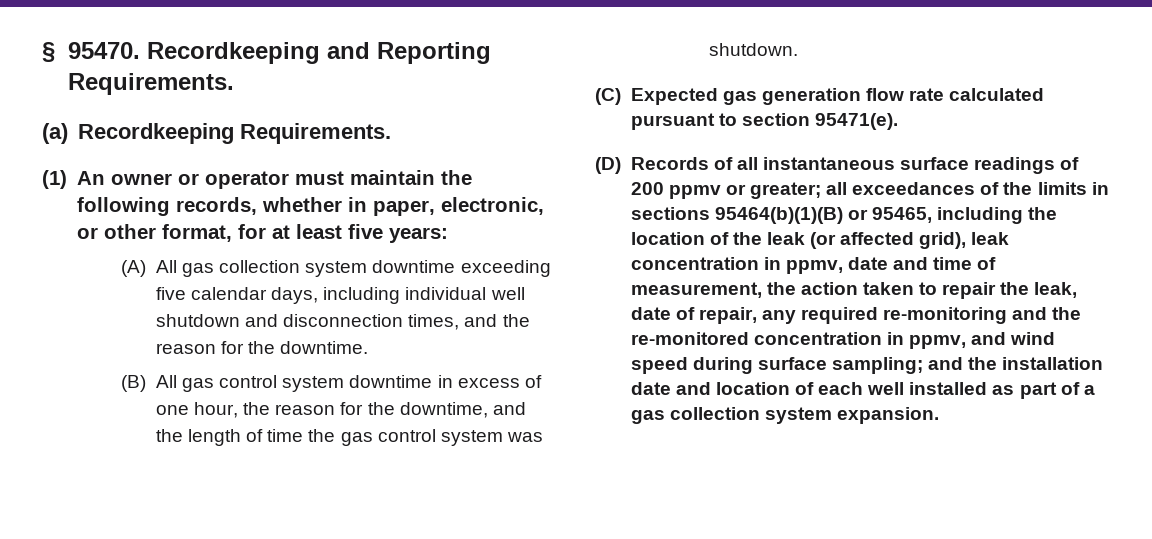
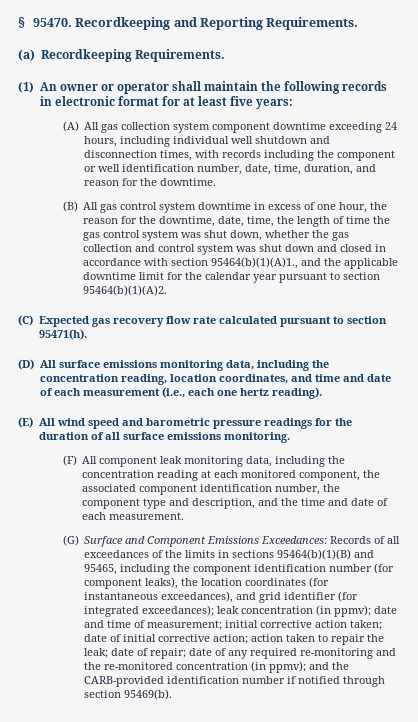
- (1) An owner or operator must maintain the following records, whether in paper, electronic, or other format, for at least five years:
+ (1) An owner or operator shall maintain the following records in electronic format for at least five years:
- (A) All gas collection system downtime exceeding five calendar days, including individual well shutdown and disconnection times, and the reason for the downtime.
+ (A) All gas collection system component downtime exceeding 24 hours, including individual well shutdown and disconnection times, with records including the component or well identification number, date, time, duration, and reason for the downtime.
- (B) All gas control system downtime in excess of one hour, the reason for the downtime, and the length of time the gas control system was shutdown.
+ (B) All gas control system downtime in excess of one hour, the reason for the downtime, date, time, the length of time the gas control system was shut down, whether the gas collection and control system was shut down and closed in accordance with section 95464(b)(1)(A)1., and the applicable downtime limit for the calendar year pursuant to section 95464(b)(1)(A)2.
- (C) Expected gas generation flow rate calculated pursuant to section 95471(e).
+ (C) Expected gas recovery flow rate calculated pursuant to section 95471(h).
- (D) Records of all instantaneous surface readings of 200 ppmv or greater; all exceedances of the limits in sections 95464(b)(1)(B) or 95465, including the location of the leak (or affected grid), leak concentration in ppmv, date and time of measurement, the action taken to repair the leak, date of repair, any required re-monitoring and the re-monitored concentration in ppmv, and wind speed during surface sampling; and the installation date and location of each well installed as part of a gas collection system expansion.
+ (D) All surface emissions monitoring data, including the concentration reading, location coordinates, and time and date of each measurement (i.e., each one hertz reading).
+ (E) All wind speed and barometric pressure readings for the duration of all surface emissions monitoring.
+ (F) All component leak monitoring data, including the concentration reading at each monitored component, the associated component identification number, the component type and description, and the time and date of each measurement.
+ (G) Surface and Component Emissions Exceedances: Records of all exceedances of the limits in sections 95464(b)(1)(B) and 95465, including the component identification number (for component leaks), the location coordinates (for instantaneous exceedances), and grid identifier (for integrated exceedances); leak concentration (in ppmv); date and time of measurement; initial corrective action taken; date of initial corrective action; action taken to repair the leak; date of repair; date of any required re-monitoring and the re-monitored concentration (in ppmv); and the CARB-provided identification number if notified through section 95469(b).

